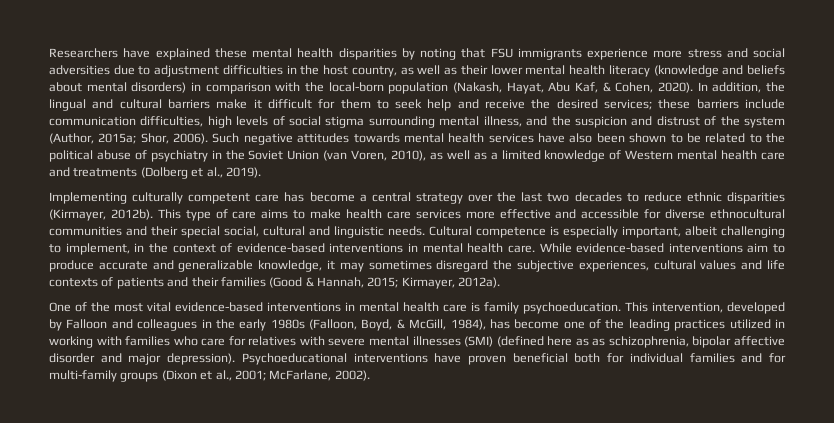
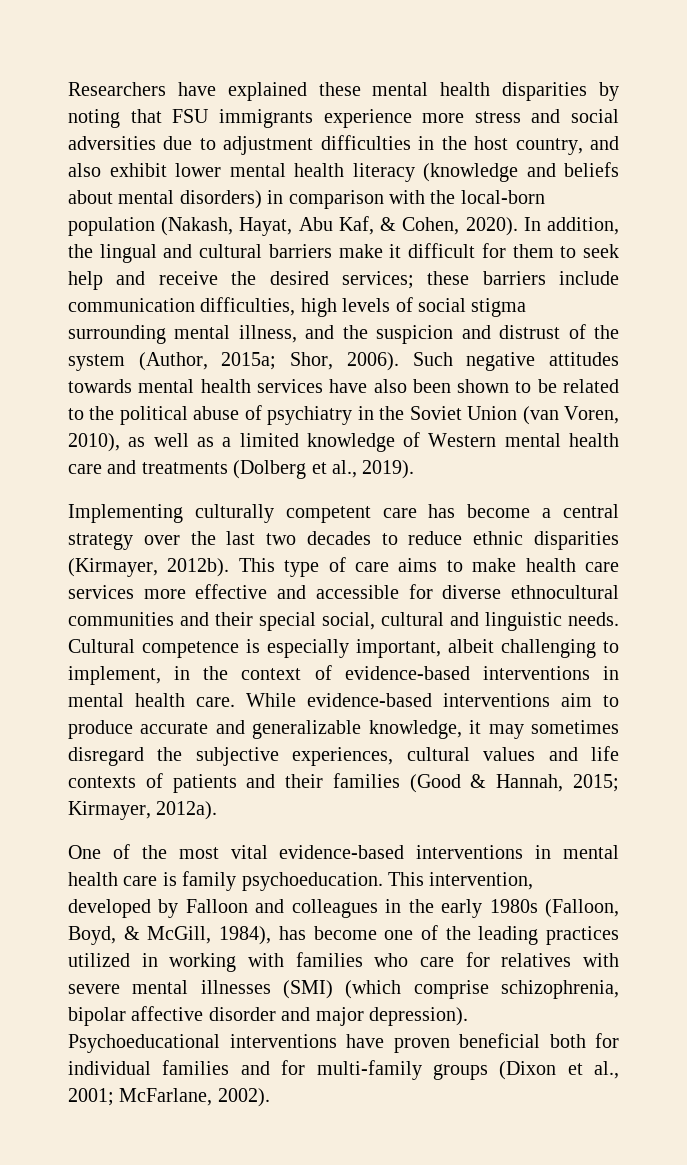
- Researchers have explained these mental health disparities by noting that FSU immigrants experience more stress and social adversities due to adjustment difficulties in the host country, as well as their lower mental health literacy (knowledge and beliefs about mental disorders) in comparison with the local-born population (Nakash, Hayat, Abu Kaf, & Cohen, 2020).
+ Researchers have explained these mental health disparities by noting that FSU immigrants experience more stress and social adversities due to adjustment difficulties in the host country, and also exhibit lower mental health literacy (knowledge and beliefs about mental disorders) in comparison with the local-born population (Nakash, Hayat, Abu Kaf, & Cohen, 2020).
- This intervention, developed by Falloon and colleagues in the early 1980s (Falloon, Boyd, & McGill, 1984), has become one of the leading practices utilized in working with families who care for relatives with severe mental illnesses (SMI) (defined here as as schizophrenia, bipolar affective disorder and major depression).
+ This intervention, developed by Falloon and colleagues in the early 1980s (Falloon, Boyd, & McGill, 1984), has become one of the leading practices utilized in working with families who care for relatives with severe mental illnesses (SMI) (which comprise schizophrenia, bipolar affective disorder and major depression).

